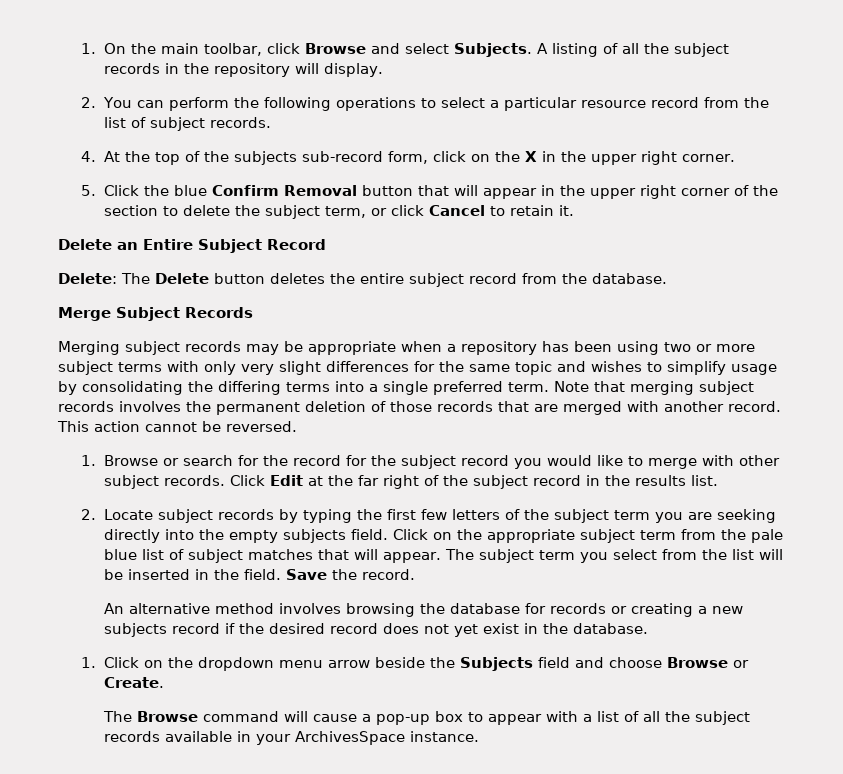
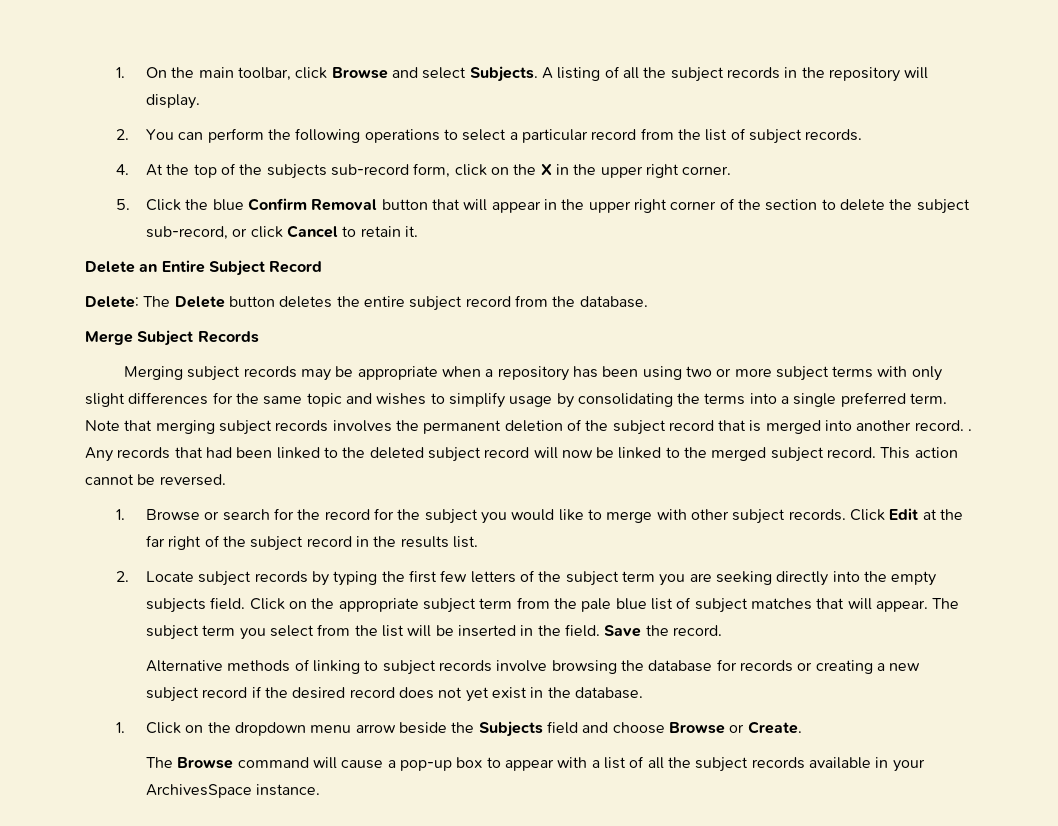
- 2. You can perform the following operations to select a particular resource record from the list of subject records.
+ 2. You can perform the following operations to select a particular record from the list of subject records.
- 5. Click the blue Confirm Removal button that will appear in the upper right corner of the section to delete the subject term, or click Cancel to retain it.
+ 5. Click the blue Confirm Removal button that will appear in the upper right corner of the section to delete the subject sub-record, or click Cancel to retain it.
- Merging subject records may be appropriate when a repository has been using two or more subject terms with only very slight differences for the same topic and wishes to simplify usage by consolidating the differing terms into a single preferred term.
+ Merging subject records may be appropriate when a repository has been using two or more subject terms with only slight differences for the same topic and wishes to simplify usage by consolidating the terms into a single preferred term.
- Note that merging subject records involves the permanent deletion of those records that are merged with another record.
+ Note that merging subject records involves the permanent deletion of the subject record that is merged into another record. . Any records that had been linked to the deleted subject record will now be linked to the merged subject record.
- 1. Browse or search for the record for the subject record you would like to merge with other subject records.
+ 1. Browse or search for the record for the subject you would like to merge with other subject records.
- An alternative method involves browsing the database for records or creating a new subjects record if the desired record does not yet exist in the database.
+ Alternative methods of linking to subject records involve browsing the database for records or creating a new subject record if the desired record does not yet exist in the database.

